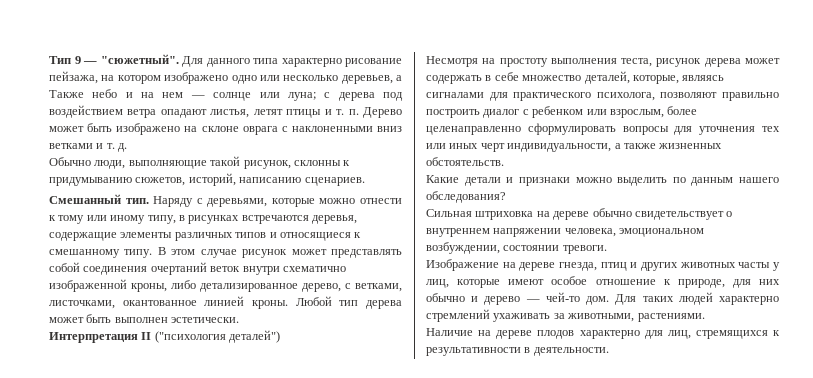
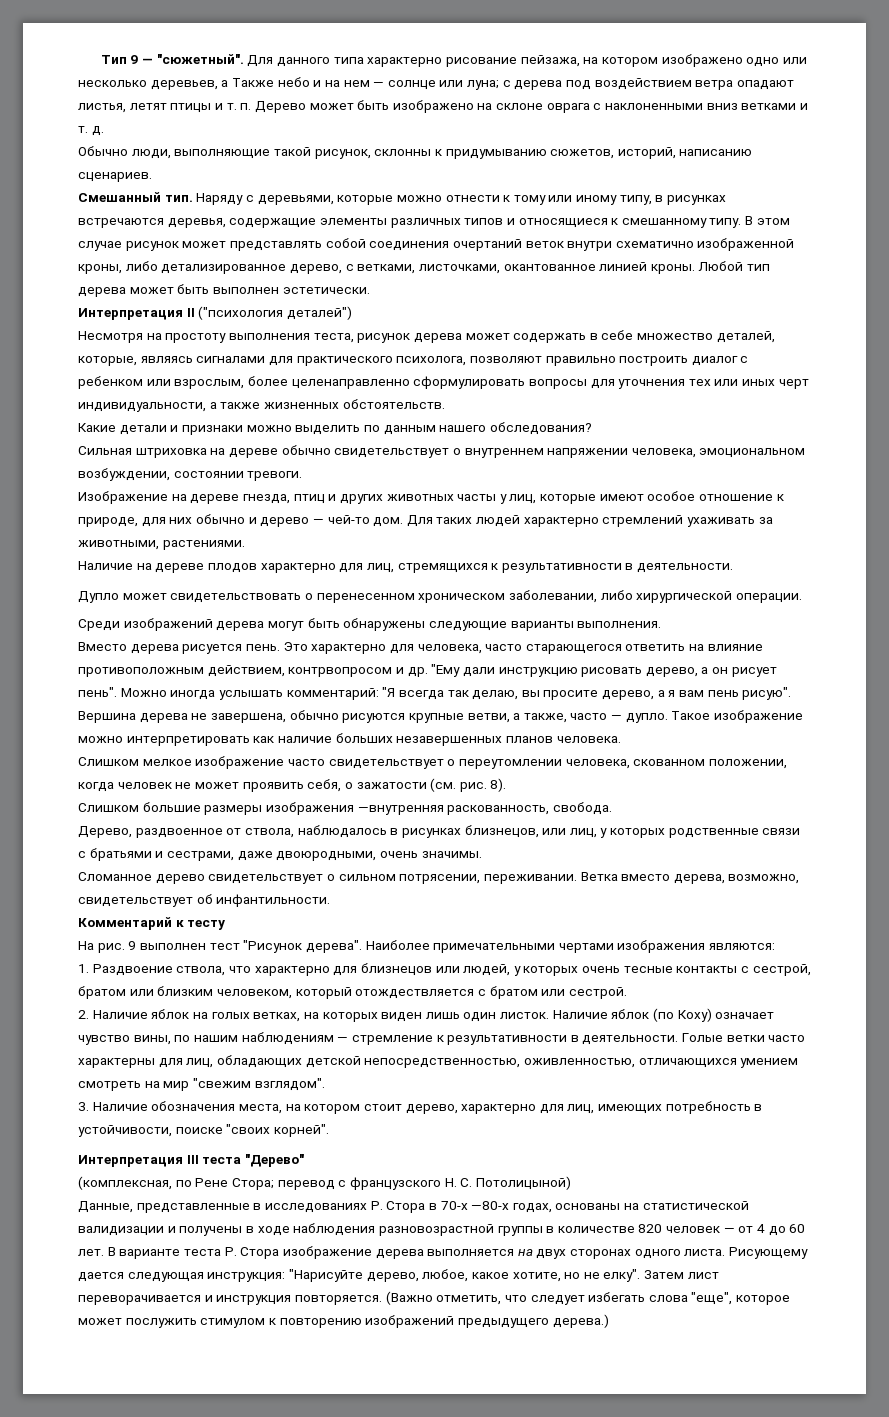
+ Дупло может свидетельствовать о перенесенном хроническом заболевании, либо хирургической операции.
+ Среди изображений дерева могут быть обнаружены следующие варианты выполнения.
+ Вместо дерева рисуется пень. Это характерно для человека, часто старающегося ответить на влияние противоположным действием, контрвопросом и др. "Ему дали инструкцию рисовать дерево, а он рисует пень". Можно иногда услышать комментарий: "Я всегда так делаю, вы просите дерево, а я вам пень рисую". Вершина дерева не завершена, обычно рисуются крупные ветви, а также, часто — дупло. Такое изображение можно интерпретировать как наличие больших незавершенных планов человека.
+ Слишком мелкое изображение часто свидетельствует о переутомлении человека, скованном положении, когда человек не может проявить себя, о зажатости (см. рис. 8).
+ Слишком большие размеры изображения —внутренняя раскованность, свобода.
+ Дерево, раздвоенное от ствола, наблюдалось в рисунках близнецов, или лиц, у которых родственные связи с братьями и сестрами, даже двоюродными, очень значимы.
+ Сломанное дерево свидетельствует о сильном потрясении, переживании. Ветка вместо дерева, возможно, свидетельствует об инфантильности.
+ Комментарий к тесту
+ На рис. 9 выполнен тест "Рисунок дерева". Наиболее примечательными чертами изображения являются:
+ 1. Раздвоение ствола, что характерно для близнецов или людей, у которых очень тесные контакты с сестрой, братом или близким человеком, который отождествляется с братом или сестрой.
+ 2. Наличие яблок на голых ветках, на которых виден лишь один листок. Наличие яблок (по Коху) означает чувство вины, по нашим наблюдениям — стремление к результативности в деятельности. Голые ветки часто характерны для лиц, обладающих детской непосредственностью, оживленностью, отличающихся умением смотреть на мир "свежим взглядом".
+ 3. Наличие обозначения места, на котором стоит дерево, характерно для лиц, имеющих потребность в устойчивости, поиске "своих корней".
+ Интерпретация III теста "Дерево"
+ (комплексная, по Рене Стора; перевод с французского Н. С. Потолицыной)
+ Данные, представленные в исследованиях Р. Стора в 70-х —80-х годах, основаны на статистической валидизации и получены в ходе наблюдения разновозрастной группы в количестве 820 человек — от 4 до 60 лет. В варианте теста Р. Стора изображение дерева выполняется на двух сторонах одного листа. Рисующему дается следующая инструкция: "Нарисуйте дерево, любое, какое хотите, но не елку". Затем лист переворачивается и инструкция повторяется. (Важно отметить, что следует избегать слова "еще", которое может послужить стимулом к повторению изображений предыдущего дерева.)

